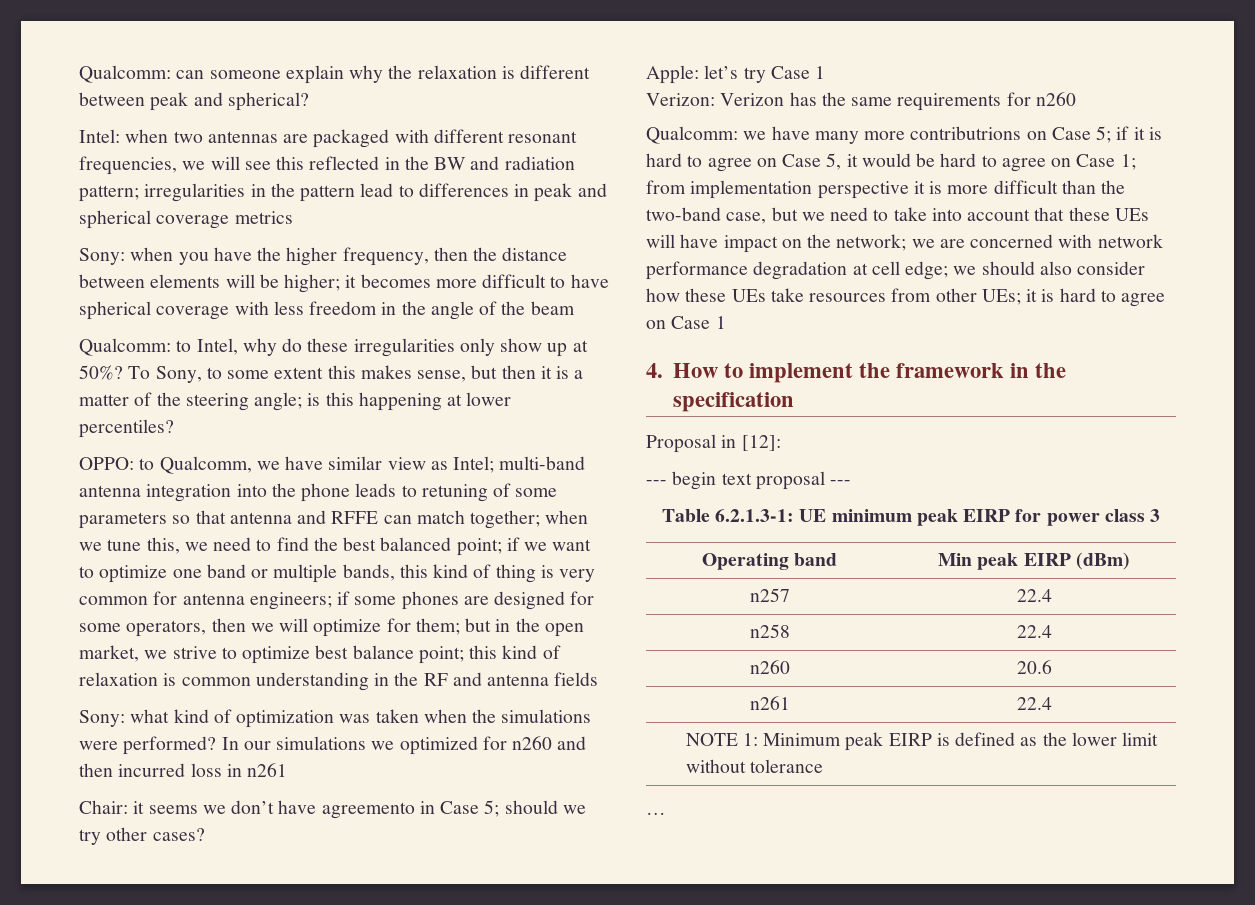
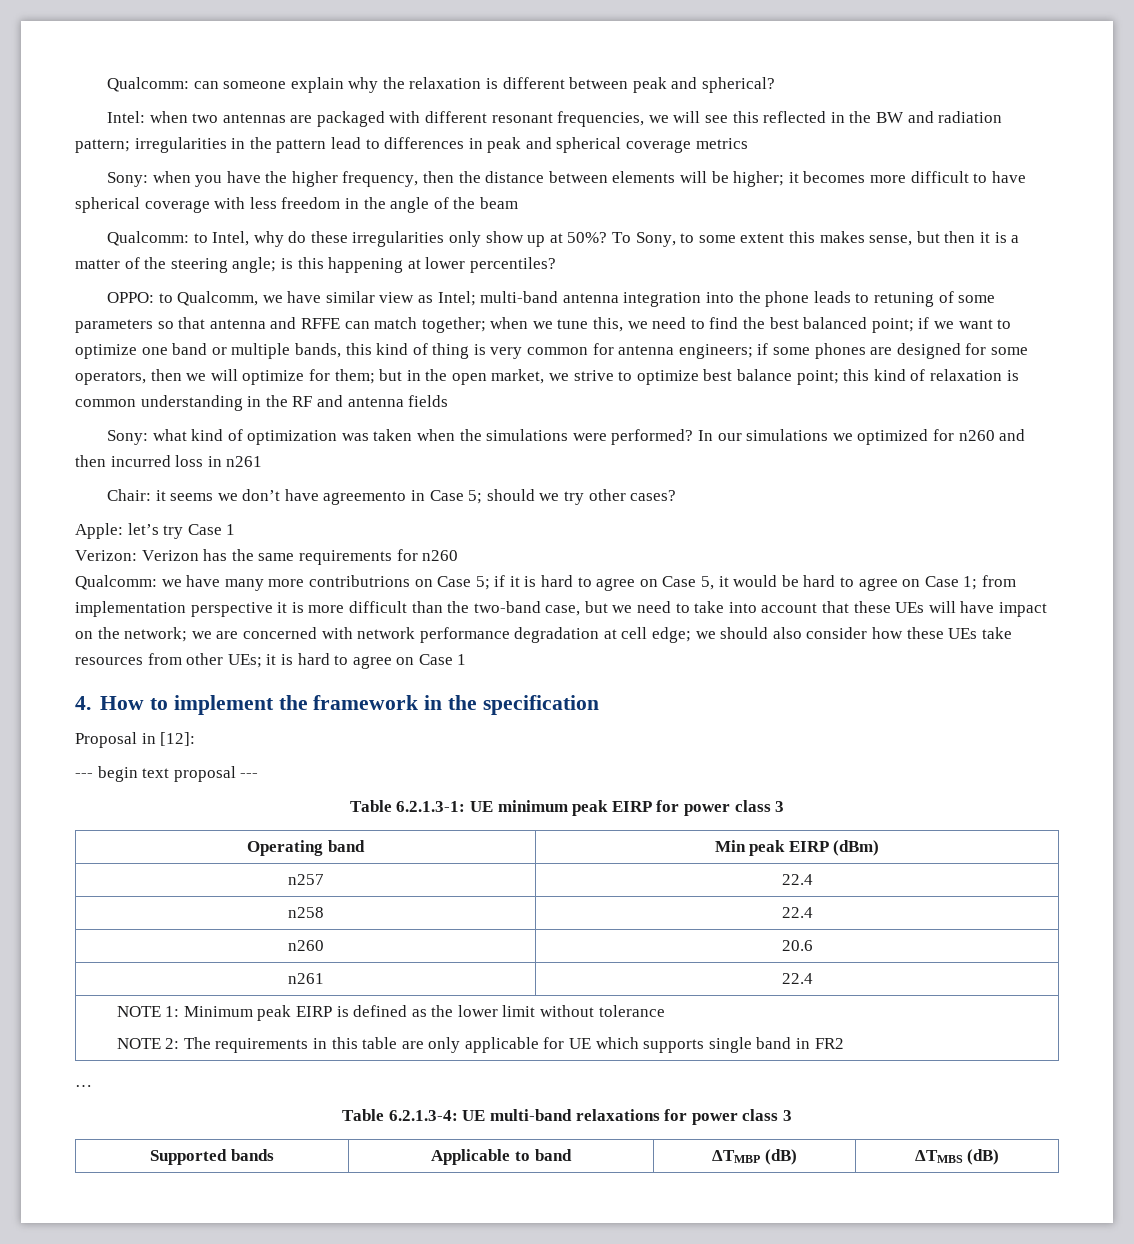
  NOTE 1: Minimum peak EIRP is defined as the lower limit without tolerance
+ NOTE 2: The requirements in this table are only applicable for UE which supports single band in FR2
  …
+ Table 6.2.1.3-4: UE multi-band relaxations for power class 3
+ Supported bands | Applicable to band | ΔTMBP (dB) | ΔTMBS (dB)

